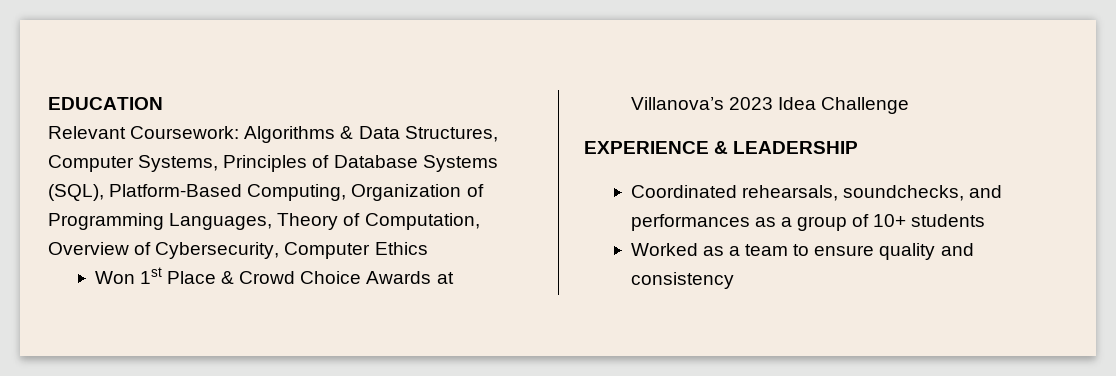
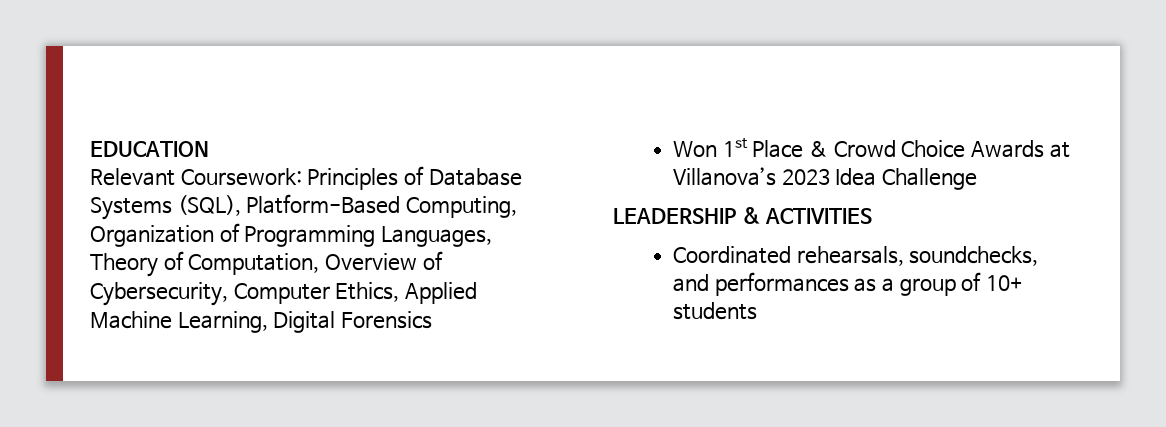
- Relevant Coursework: Algorithms & Data Structures, Computer Systems, Principles of Database Systems (SQL), Platform-Based Computing, Organization of Programming Languages, Theory of Computation, Overview of Cybersecurity, Computer Ethics
+ Relevant Coursework: Principles of Database Systems (SQL), Platform-Based Computing, Organization of Programming Languages, Theory of Computation, Overview of Cybersecurity, Computer Ethics, Applied Machine Learning, Digital Forensics
- EXPERIENCE & LEADERSHIP
+ LEADERSHIP & ACTIVITIES
- Worked as a team to ensure quality and consistency

